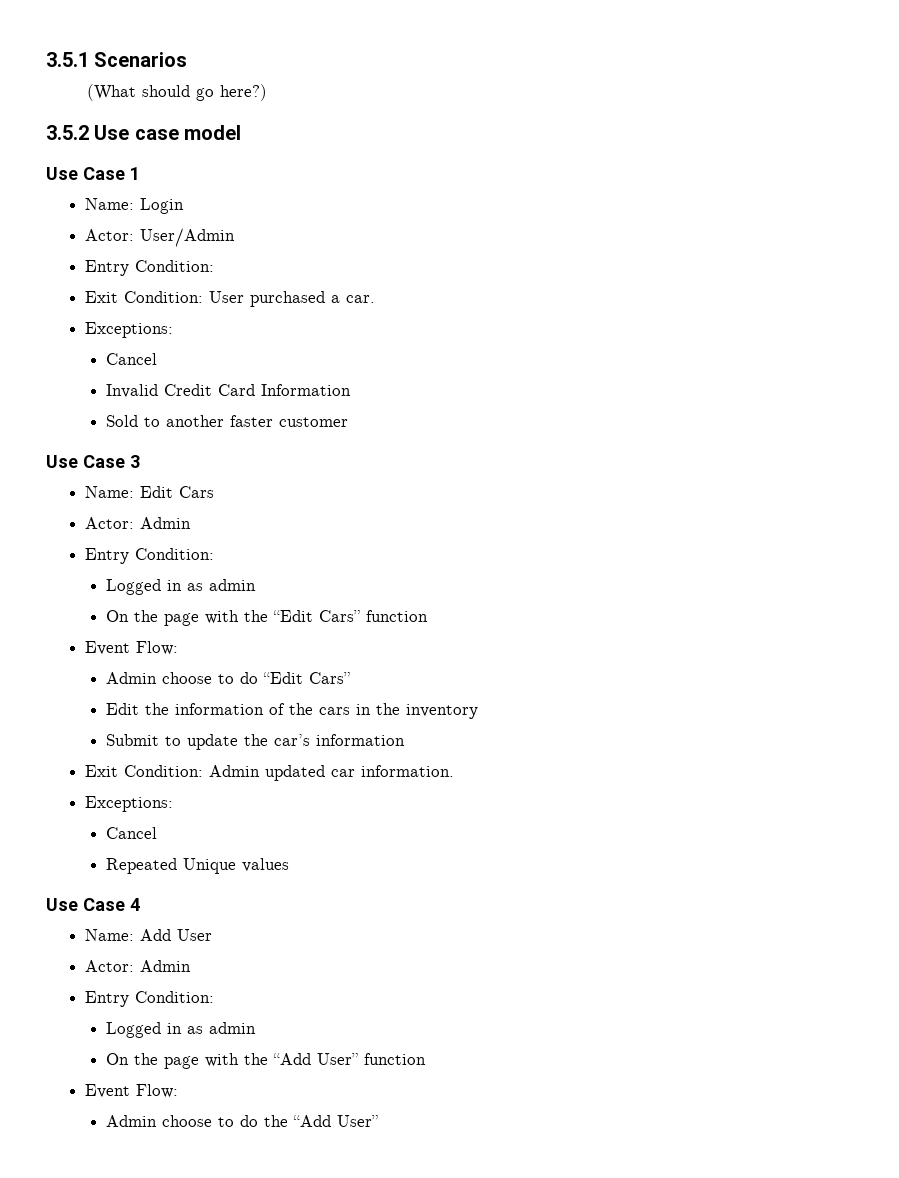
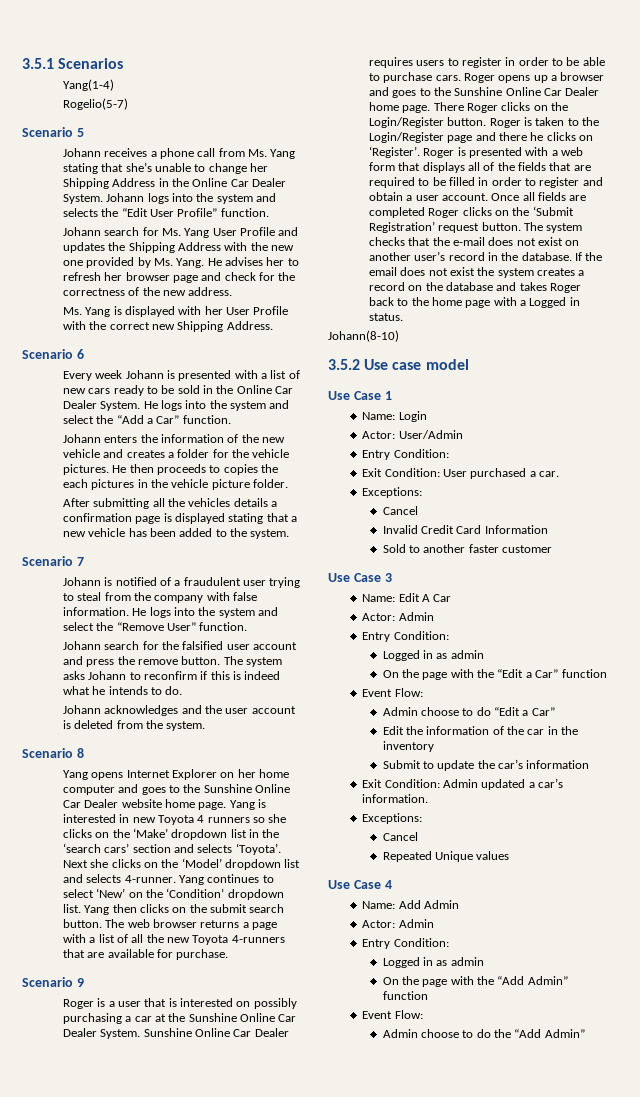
- (What should go here?)
+ Yang(1-4)
+ Rogelio(5-7)
+ Scenario 5
+ Johann receives a phone call from Ms. Yang stating that she’s unable to change her Shipping Address in the Online Car Dealer System. Johann logs into the system and selects the “Edit User Profile” function.
+ Johann search for Ms. Yang User Profile and updates the Shipping Address with the new one provided by Ms. Yang. He advises her to refresh her browser page and check for the correctness of the new address.
+ Ms. Yang is displayed with her User Profile with the correct new Shipping Address.
+ Scenario 6
+ Every week Johann is presented with a list of new cars ready to be sold in the Online Car Dealer System. He logs into the system and select the “Add a Car” function.
+ Johann enters the information of the new vehicle and creates a folder for the vehicle pictures. He then proceeds to copies the each pictures in the vehicle picture folder.
+ After submitting all the vehicles details a confirmation page is displayed stating that a new vehicle has been added to the system.
+ Scenario 7
+ Johann is notified of a fraudulent user trying to steal from the company with false information. He logs into the system and select the “Remove User” function.
+ Johann search for the falsified user account and press the remove button. The system asks Johann to reconfirm if this is indeed what he intends to do.
+ Johann acknowledges and the user account is deleted from the system.
+ Scenario 8
+ Yang opens Internet Explorer on her home computer and goes to the Sunshine Online Car Dealer website home page. Yang is interested in new Toyota 4 runners so she clicks on the ‘Make’ dropdown list in the ‘search cars’ section and selects ‘Toyota’. Next she clicks on the ‘Model’ dropdown list and selects 4-runner. Yang continues to select ‘New’ on the ‘Condition’ dropdown list. Yang then clicks on the submit search button. The web browser returns a page with a list of all the new Toyota 4-runners that are available for purchase.
+ Scenario 9
+ Roger is a user that is interested on possibly purchasing a car at the Sunshine Online Car Dealer System. Sunshine Online Car Dealer requires users to register in order to be able to purchase cars. Roger opens up a browser and goes to the Sunshine Online Car Dealer home page. There Roger clicks on the Login/Register button. Roger is taken to the Login/Register page and there he clicks on ‘Register’. Roger is presented with a web form that displays all of the fields that are required to be filled in order to register and obtain a user account. Once all fields are completed Roger clicks on the ‘Submit Registration’ request button. The system checks that the e-mail does not exist on another user’s record in the database. If the email does not exist the system creates a record on the database and takes Roger back to the home page with a Logged in status.
+ Johann(8-10)
- Name: Edit Cars
+ Name: Edit A Car
- On the page with the “Edit Cars” function
+ On the page with the “Edit a Car” function
- Admin choose to do “Edit Cars”
+ Admin choose to do “Edit a Car”
- Edit the information of the cars in the inventory
+ Edit the information of the car in the inventory
- Exit Condition: Admin updated car information.
+ Exit Condition: Admin updated a car’s information.
- Name: Add User
+ Name: Add Admin
- On the page with the “Add User” function
+ On the page with the “Add Admin” function
- Admin choose to do the “Add User”
+ Admin choose to do the “Add Admin”

